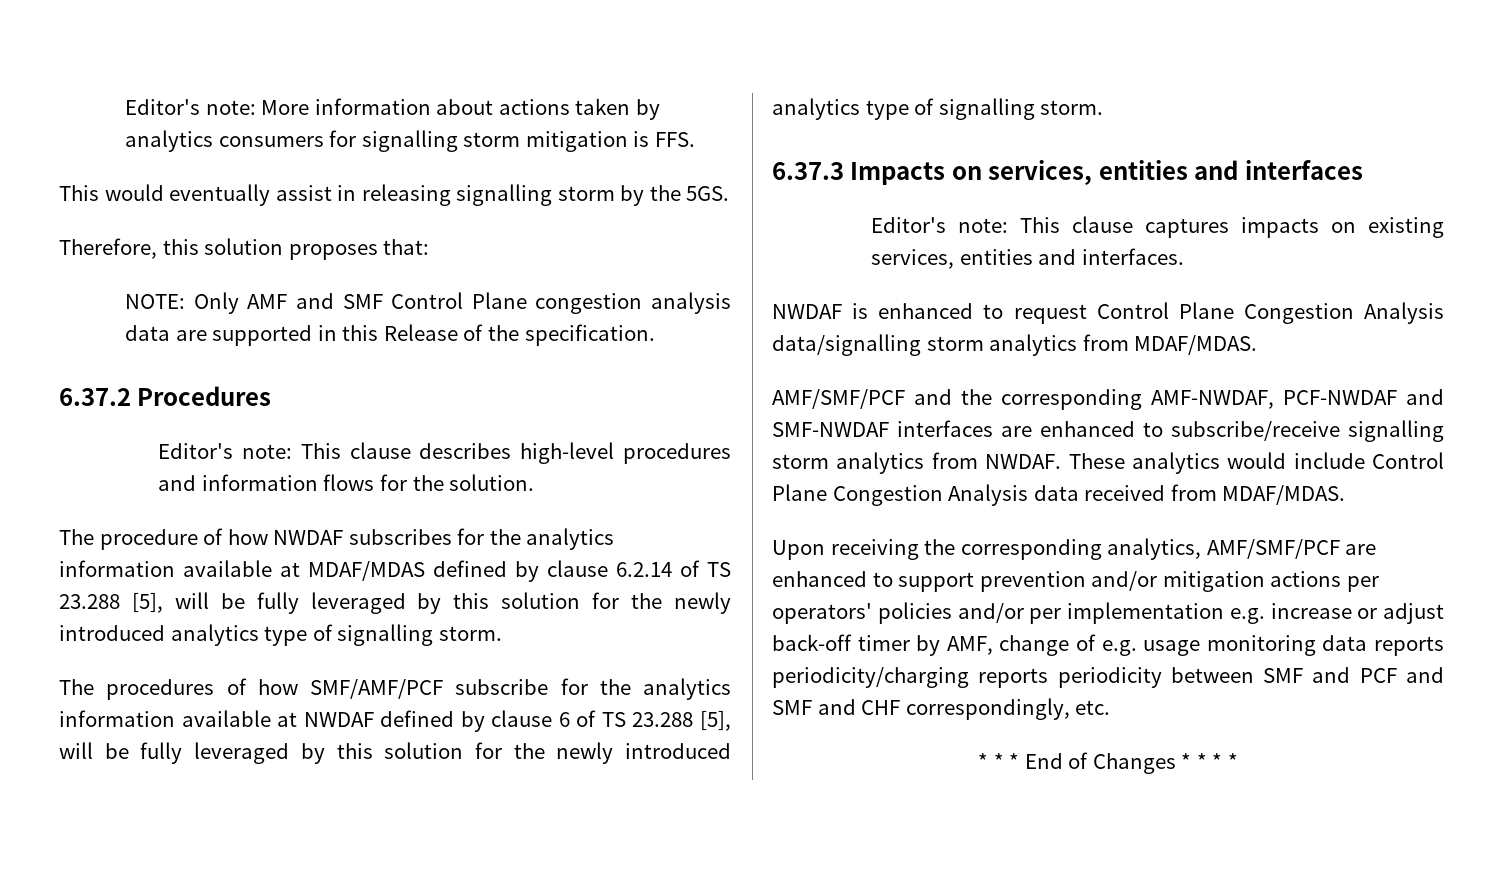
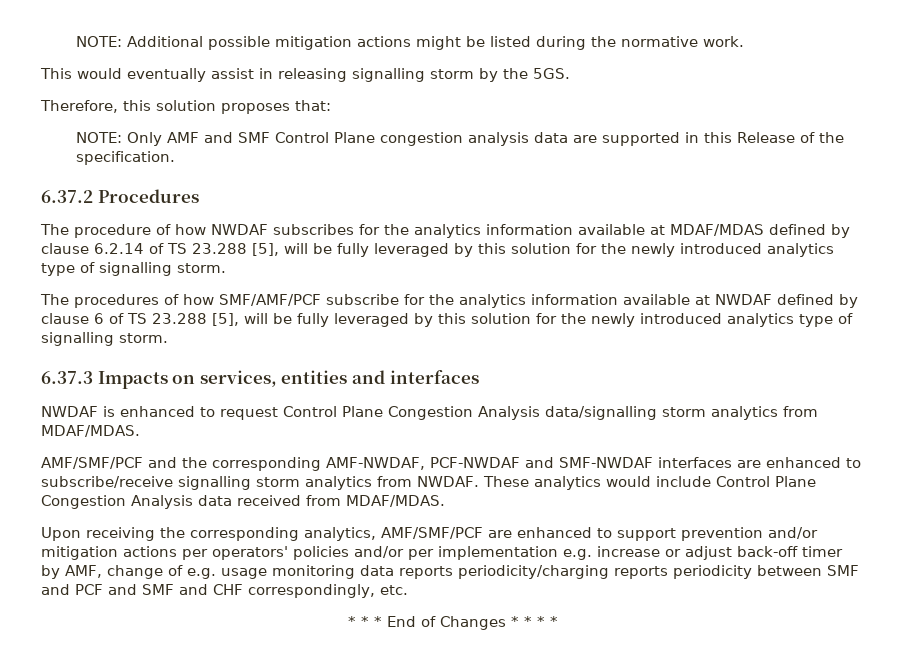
- Editor's note: More information about actions taken by analytics consumers for signalling storm mitigation is FFS.
+ NOTE: Additional possible mitigation actions might be listed during the normative work.
- Editor's note: This clause describes high-level procedures and information flows for the solution.
- Editor's note: This clause captures impacts on existing services, entities and interfaces.

